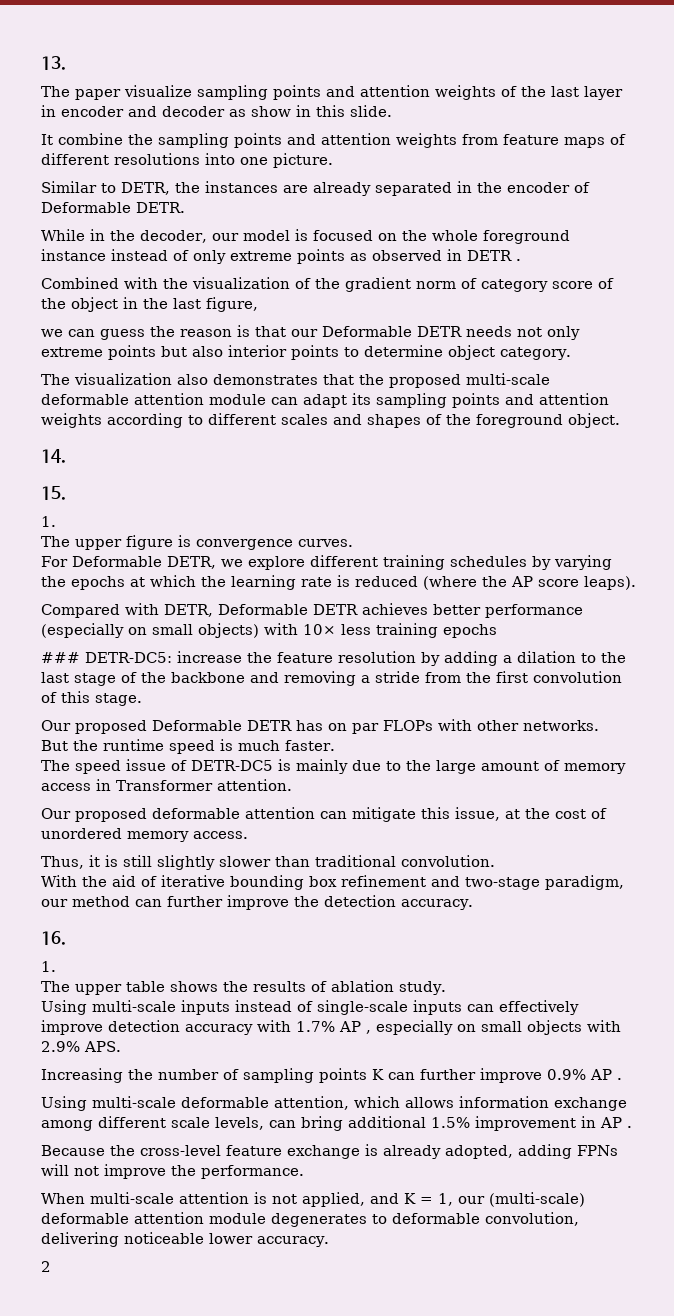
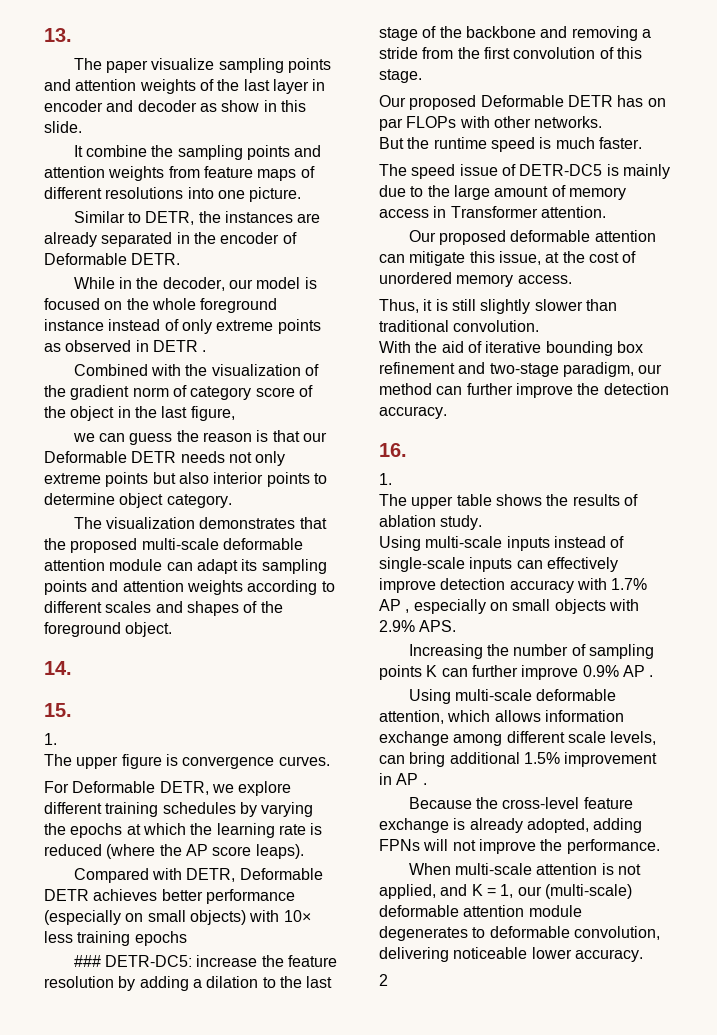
- The visualization also demonstrates that the proposed multi-scale deformable attention module can adapt its sampling points and attention weights according to different scales and shapes of the foreground object.
+ The visualization demonstrates that the proposed multi-scale deformable attention module can adapt its sampling points and attention weights according to different scales and shapes of the foreground object.

